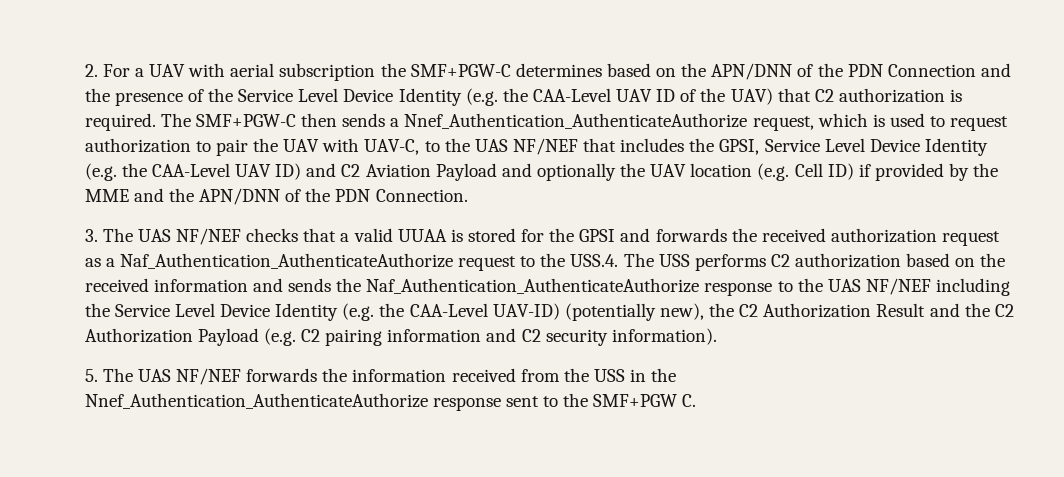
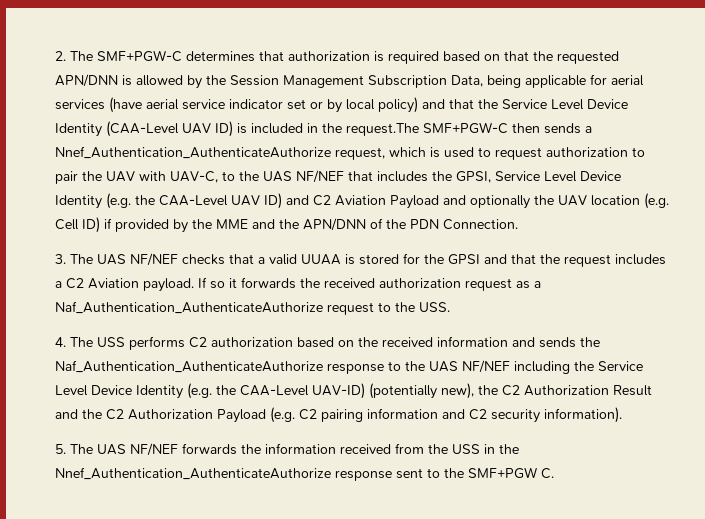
- 2. For a UAV with aerial subscription the SMF+PGW-C determines based on the APN/DNN of the PDN Connection and the presence of the Service Level Device Identity (e.g. the CAA-Level UAV ID of the UAV) that C2 authorization is required. The SMF+PGW-C then sends a Nnef_Authentication_AuthenticateAuthorize request, which is used to request authorization to pair the UAV with UAV-C, to the UAS NF/NEF that includes the GPSI, Service Level Device Identity (e.g. the CAA-Level UAV ID) and C2 Aviation Payload and optionally the UAV location (e.g. Cell ID) if provided by the MME and the APN/DNN of the PDN Connection.
+ 2. The SMF+PGW-C determines that authorization is required based on that the requested APN/DNN is allowed by the Session Management Subscription Data, being applicable for aerial services (have aerial service indicator set or by local policy) and that the Service Level Device Identity (CAA-Level UAV ID) is included in the request.The SMF+PGW-C then sends a Nnef_Authentication_AuthenticateAuthorize request, which is used to request authorization to pair the UAV with UAV-C, to the UAS NF/NEF that includes the GPSI, Service Level Device Identity (e.g. the CAA-Level UAV ID) and C2 Aviation Payload and optionally the UAV location (e.g. Cell ID) if provided by the MME and the APN/DNN of the PDN Connection.
- 3. The UAS NF/NEF checks that a valid UUAA is stored for the GPSI and forwards the received authorization request as a Naf_Authentication_AuthenticateAuthorize request to the USS.4. The USS performs C2 authorization based on the received information and sends the Naf_Authentication_AuthenticateAuthorize response to the UAS NF/NEF including the Service Level Device Identity (e.g. the CAA-Level UAV-ID) (potentially new), the C2 Authorization Result and the C2 Authorization Payload (e.g. C2 pairing information and C2 security information).
+ 3. The UAS NF/NEF checks that a valid UUAA is stored for the GPSI and that the request includes a C2 Aviation payload. If so it forwards the received authorization request as a Naf_Authentication_AuthenticateAuthorize request to the USS.
+ 4. The USS performs C2 authorization based on the received information and sends the Naf_Authentication_AuthenticateAuthorize response to the UAS NF/NEF including the Service Level Device Identity (e.g. the CAA-Level UAV-ID) (potentially new), the C2 Authorization Result and the C2 Authorization Payload (e.g. C2 pairing information and C2 security information).

